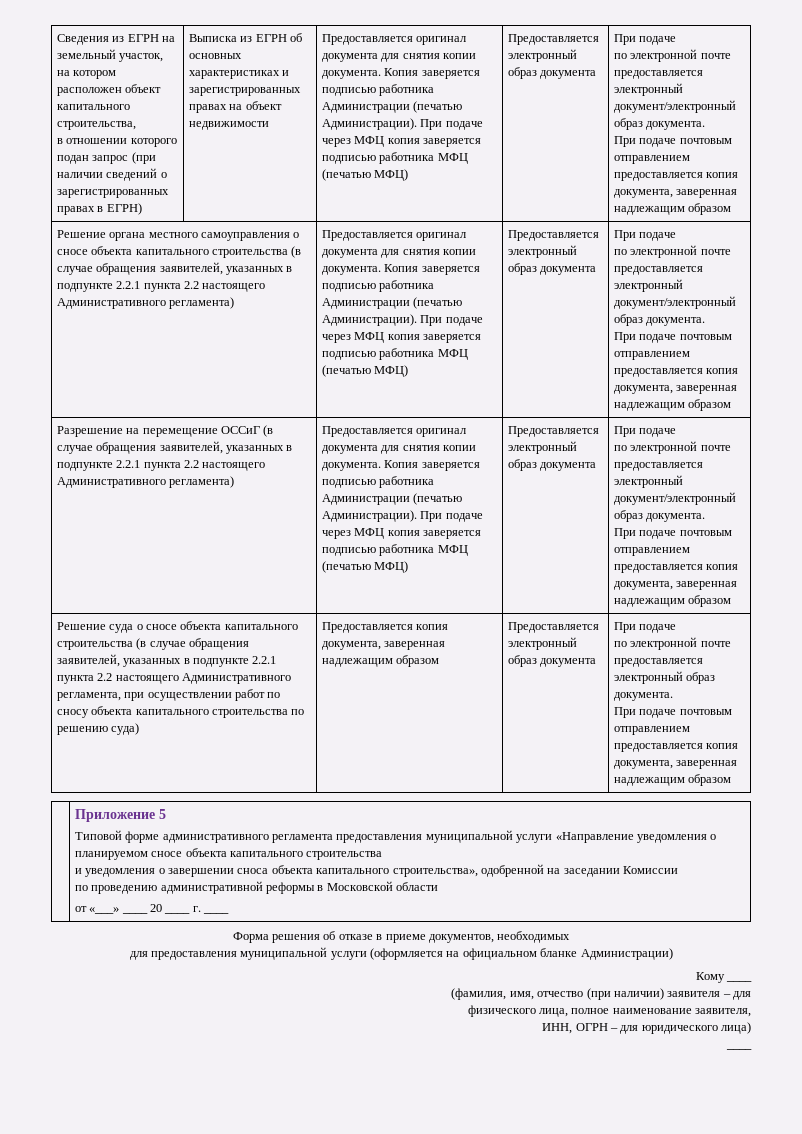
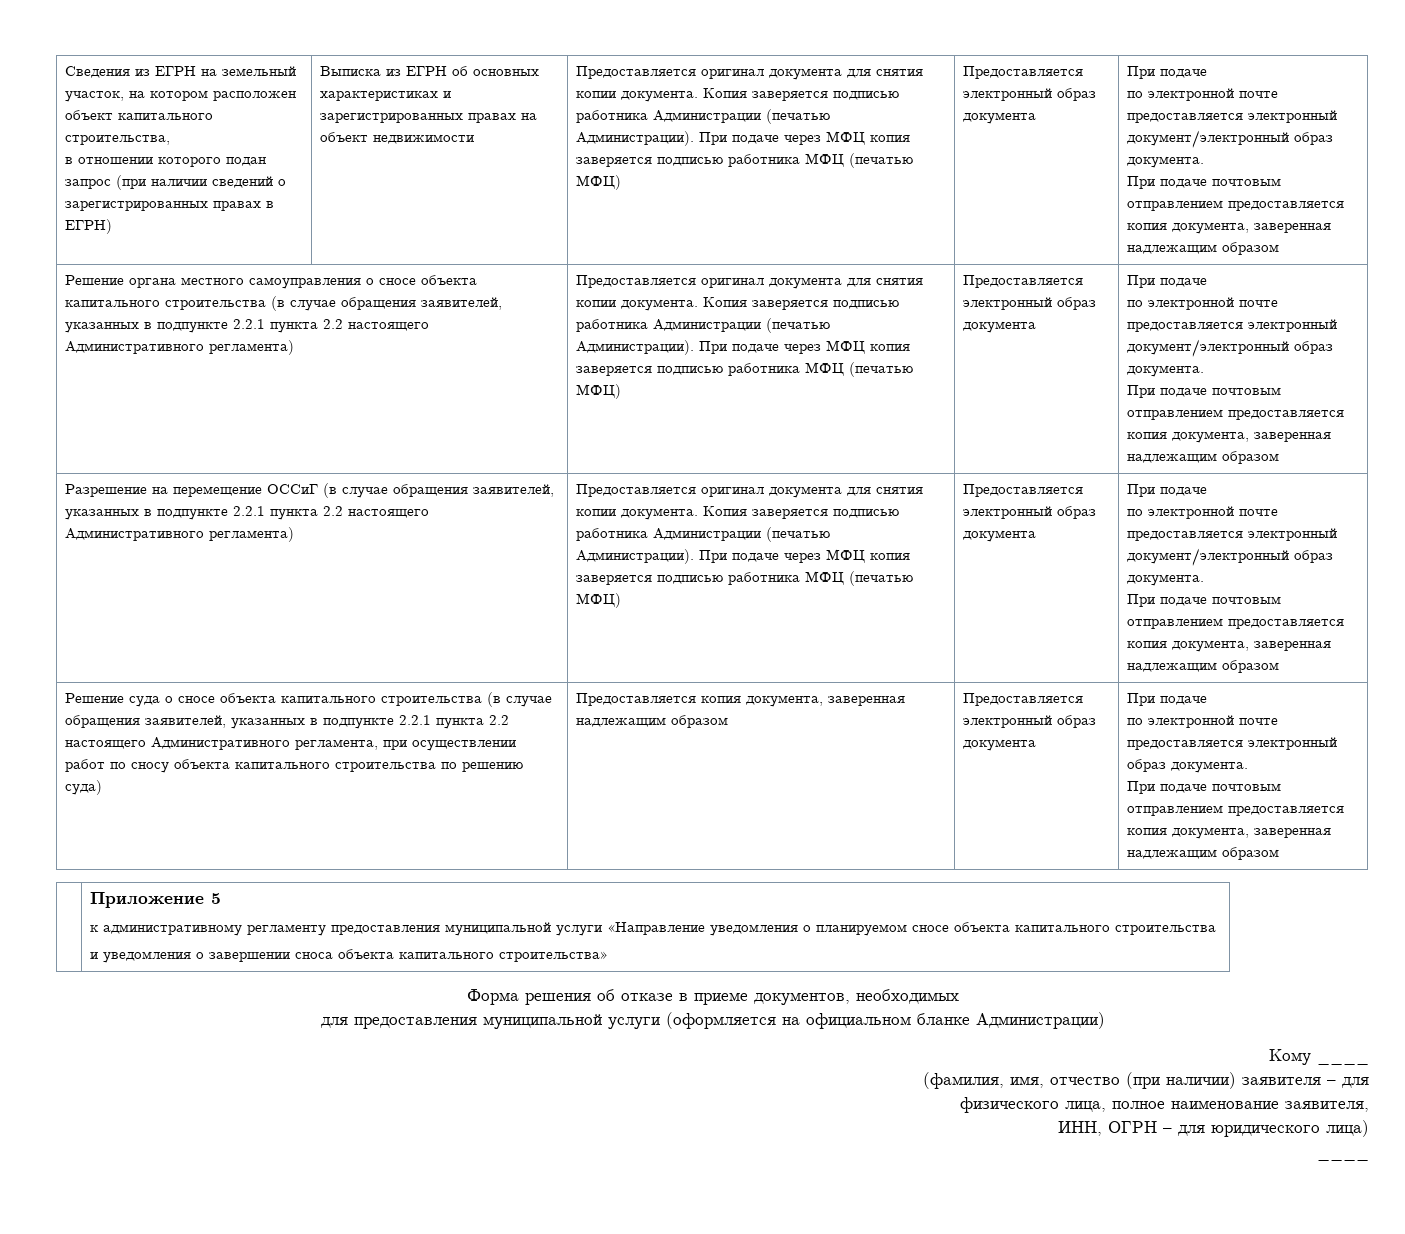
- Типовой форме административного регламента предоставления муниципальной услуги «Направление уведомления о планируемом сносе объекта капитального строительства
+ к административному регламенту предоставления муниципальной услуги «Направление уведомления о планируемом сносе объекта капитального строительства
- и уведомления о завершении сноса объекта капитального строительства», одобренной на заседании Комиссии
- по проведению административной реформы в Московской области
- от «___» ____ 20 ____ г. ____
+ и уведомления о завершении сноса объекта капитального строительства»

